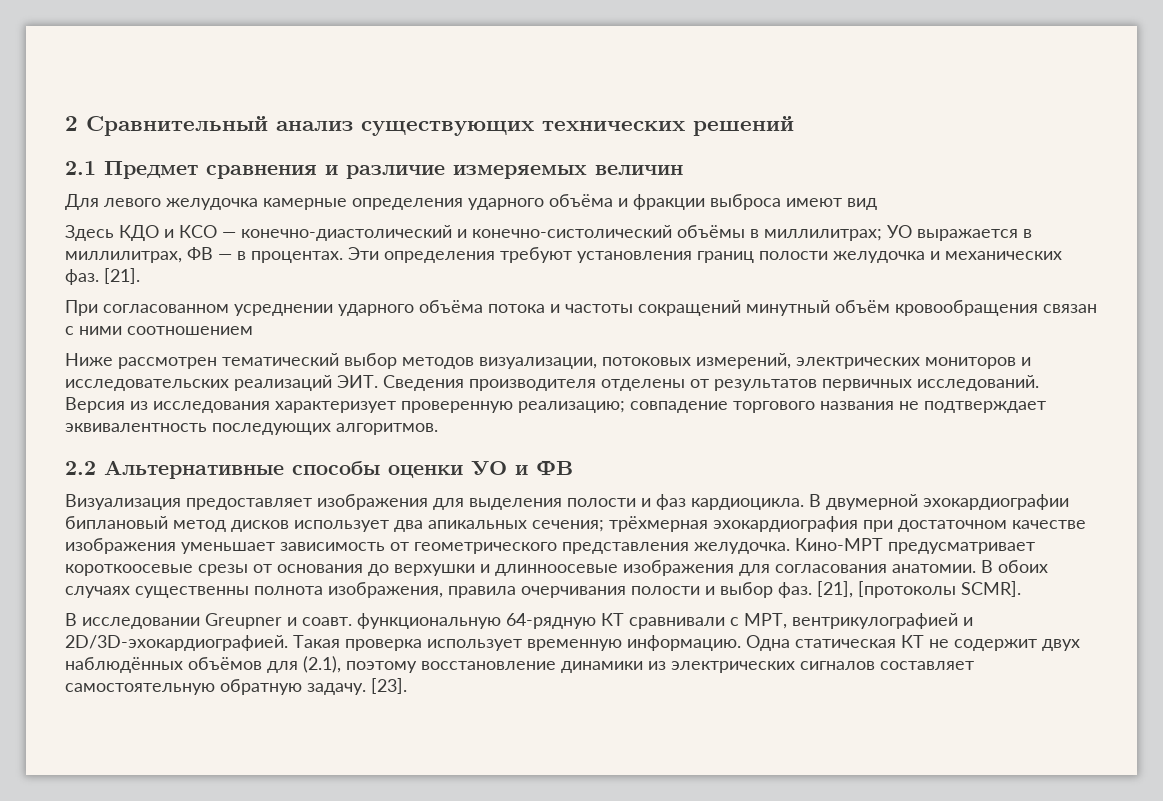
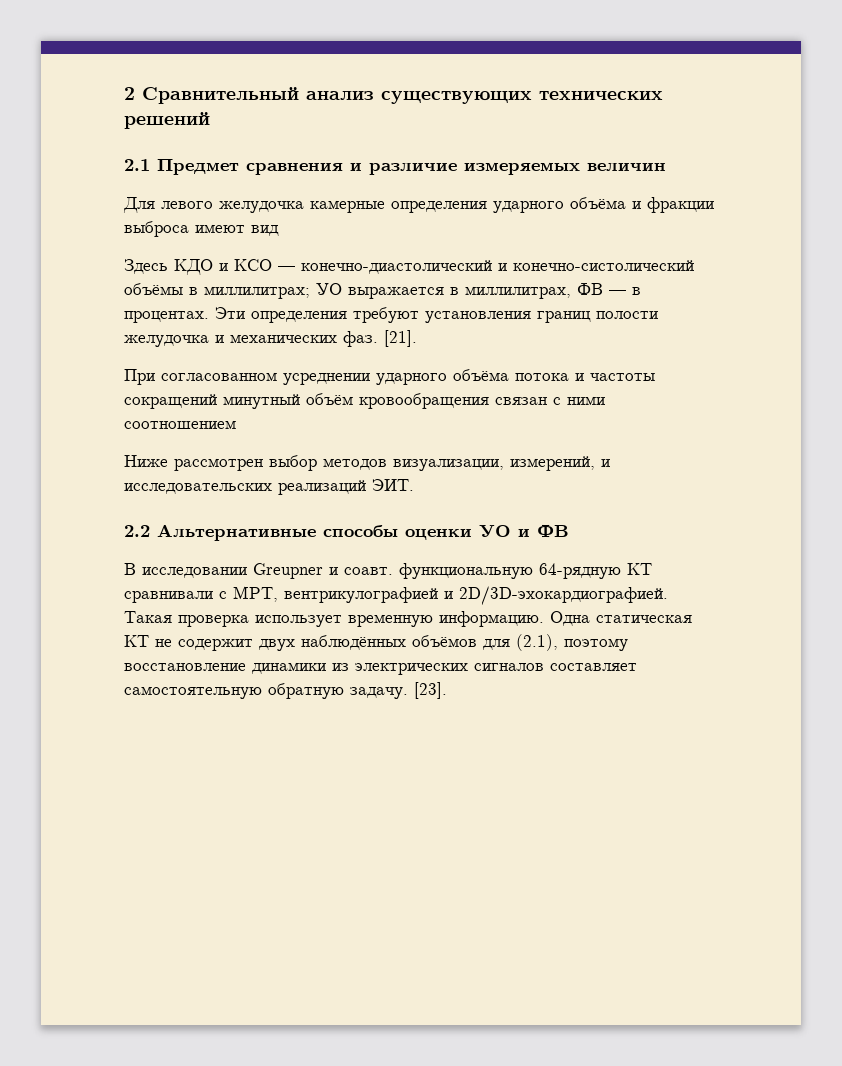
- Ниже рассмотрен тематический выбор методов визуализации, потоковых измерений, электрических мониторов и исследовательских реализаций ЭИТ. Сведения производителя отделены от результатов первичных исследований. Версия из исследования характеризует проверенную реализацию; совпадение торгового названия не подтверждает эквивалентность последующих алгоритмов.
+ Ниже рассмотрен выбор методов визуализации, измерений, и исследовательских реализаций ЭИТ.
- Визуализация предоставляет изображения для выделения полости и фаз кардиоцикла. В двумерной эхокардиографии биплановый метод дисков использует два апикальных сечения; трёхмерная эхокардиография при достаточном качестве изображения уменьшает зависимость от геометрического представления желудочка. Кино-МРТ предусматривает короткоосевые срезы от основания до верхушки и длинноосевые изображения для согласования анатомии. В обоих случаях существенны полнота изображения, правила очерчивания полости и выбор фаз. [21], [протоколы SCMR].

